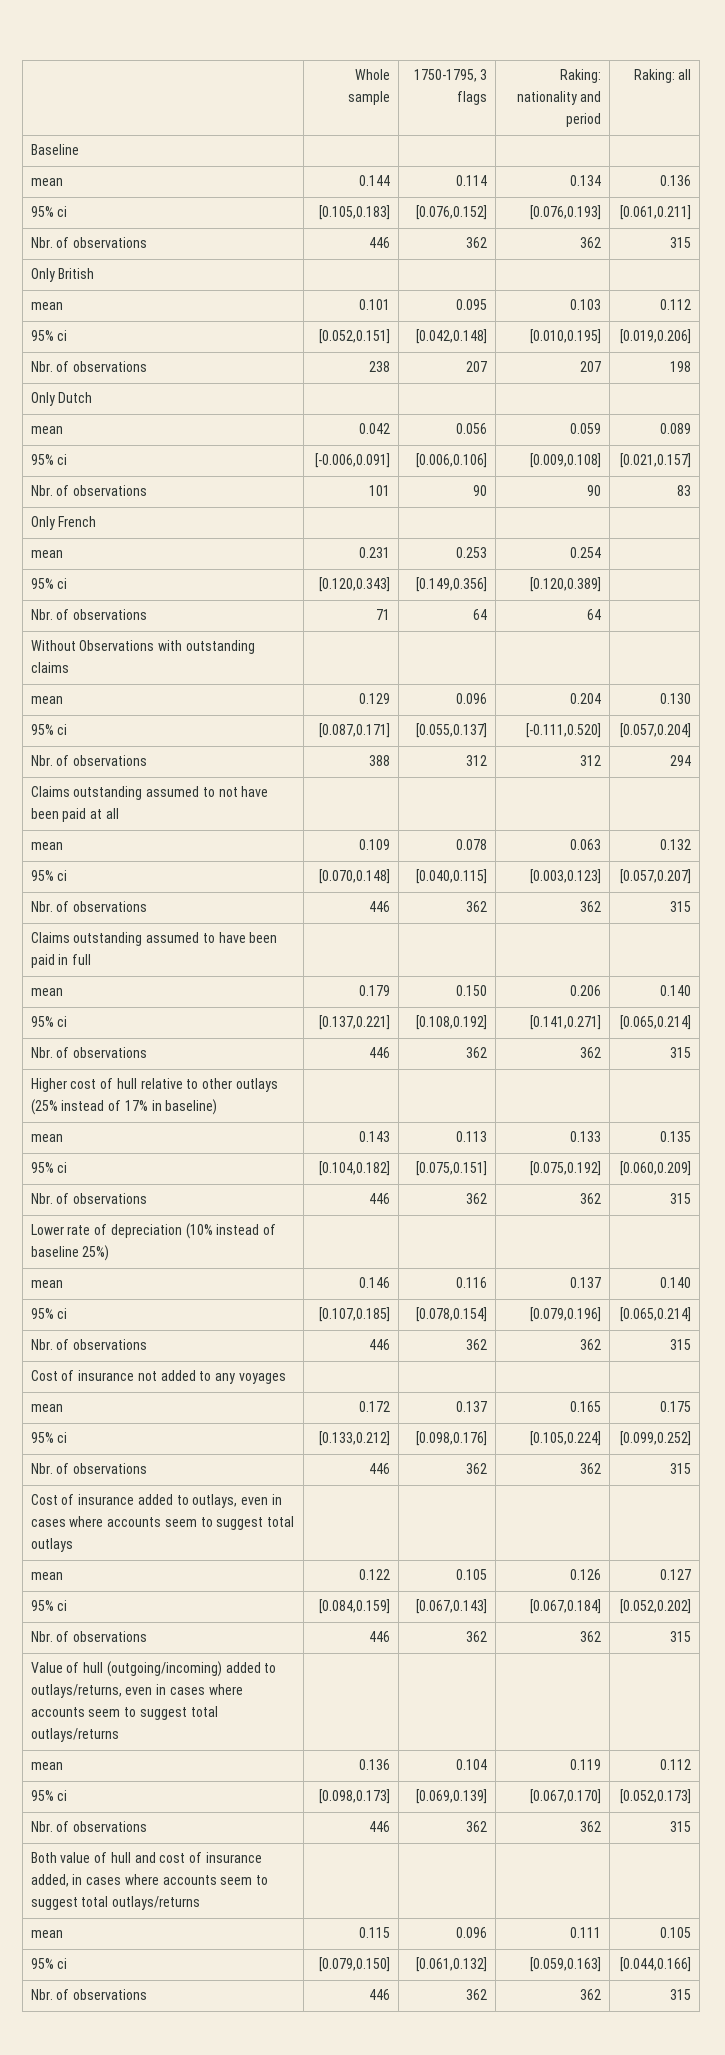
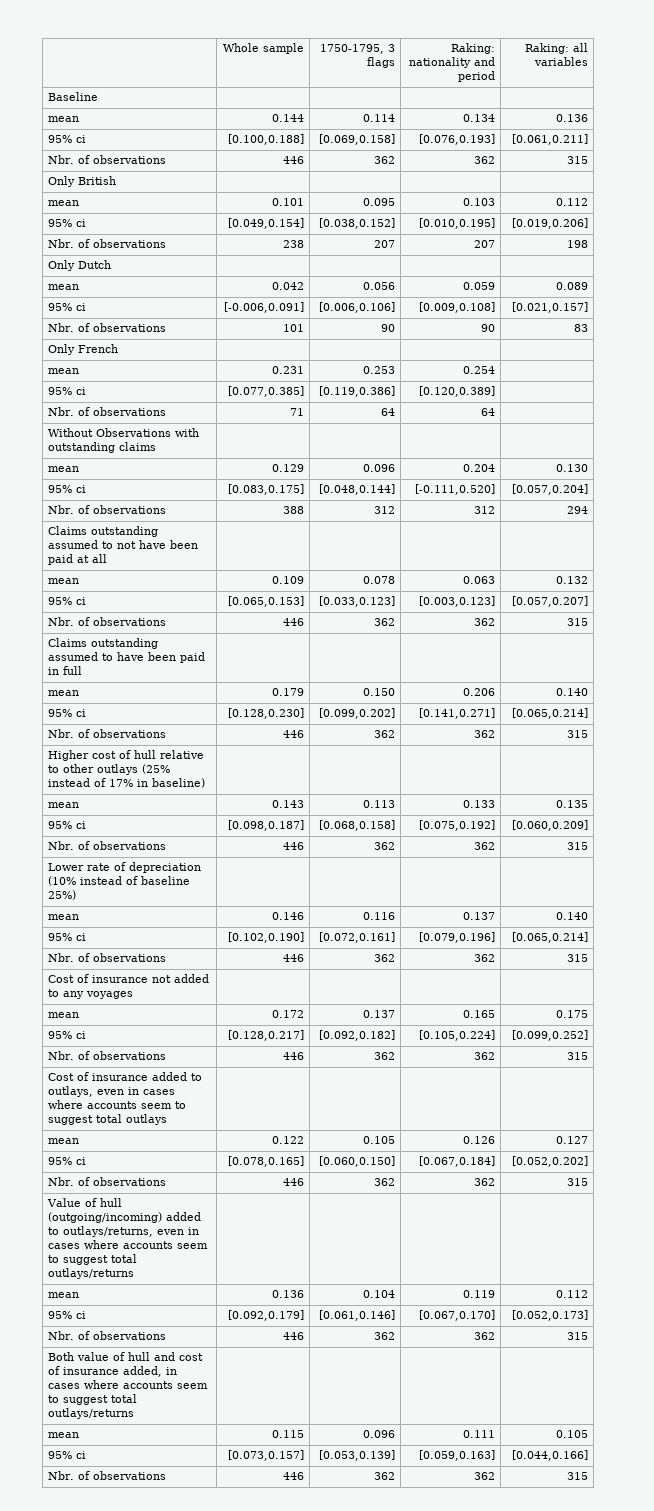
- | Whole sample | 1750-1795, 3 flags | Raking: nationality and period | Raking: all
+ | Whole sample | 1750-1795, 3 flags | Raking: nationality and period | Raking: all variables
- 95% ci | [0.105,0.183] | [0.076,0.152] | [0.076,0.193] | [0.061,0.211]
+ 95% ci | [0.100,0.188] | [0.069,0.158] | [0.076,0.193] | [0.061,0.211]
- 95% ci | [0.052,0.151] | [0.042,0.148] | [0.010,0.195] | [0.019,0.206]
+ 95% ci | [0.049,0.154] | [0.038,0.152] | [0.010,0.195] | [0.019,0.206]
- 95% ci | [0.120,0.343] | [0.149,0.356] | [0.120,0.389] |
+ 95% ci | [0.077,0.385] | [0.119,0.386] | [0.120,0.389] |
- 95% ci | [0.087,0.171] | [0.055,0.137] | [-0.111,0.520] | [0.057,0.204]
+ 95% ci | [0.083,0.175] | [0.048,0.144] | [-0.111,0.520] | [0.057,0.204]
- 95% ci | [0.070,0.148] | [0.040,0.115] | [0.003,0.123] | [0.057,0.207]
+ 95% ci | [0.065,0.153] | [0.033,0.123] | [0.003,0.123] | [0.057,0.207]
- 95% ci | [0.137,0.221] | [0.108,0.192] | [0.141,0.271] | [0.065,0.214]
+ 95% ci | [0.128,0.230] | [0.099,0.202] | [0.141,0.271] | [0.065,0.214]
- 95% ci | [0.104,0.182] | [0.075,0.151] | [0.075,0.192] | [0.060,0.209]
+ 95% ci | [0.098,0.187] | [0.068,0.158] | [0.075,0.192] | [0.060,0.209]
- 95% ci | [0.107,0.185] | [0.078,0.154] | [0.079,0.196] | [0.065,0.214]
+ 95% ci | [0.102,0.190] | [0.072,0.161] | [0.079,0.196] | [0.065,0.214]
- 95% ci | [0.133,0.212] | [0.098,0.176] | [0.105,0.224] | [0.099,0.252]
+ 95% ci | [0.128,0.217] | [0.092,0.182] | [0.105,0.224] | [0.099,0.252]
- 95% ci | [0.084,0.159] | [0.067,0.143] | [0.067,0.184] | [0.052,0.202]
+ 95% ci | [0.078,0.165] | [0.060,0.150] | [0.067,0.184] | [0.052,0.202]
- 95% ci | [0.098,0.173] | [0.069,0.139] | [0.067,0.170] | [0.052,0.173]
+ 95% ci | [0.092,0.179] | [0.061,0.146] | [0.067,0.170] | [0.052,0.173]
- 95% ci | [0.079,0.150] | [0.061,0.132] | [0.059,0.163] | [0.044,0.166]
+ 95% ci | [0.073,0.157] | [0.053,0.139] | [0.059,0.163] | [0.044,0.166]

